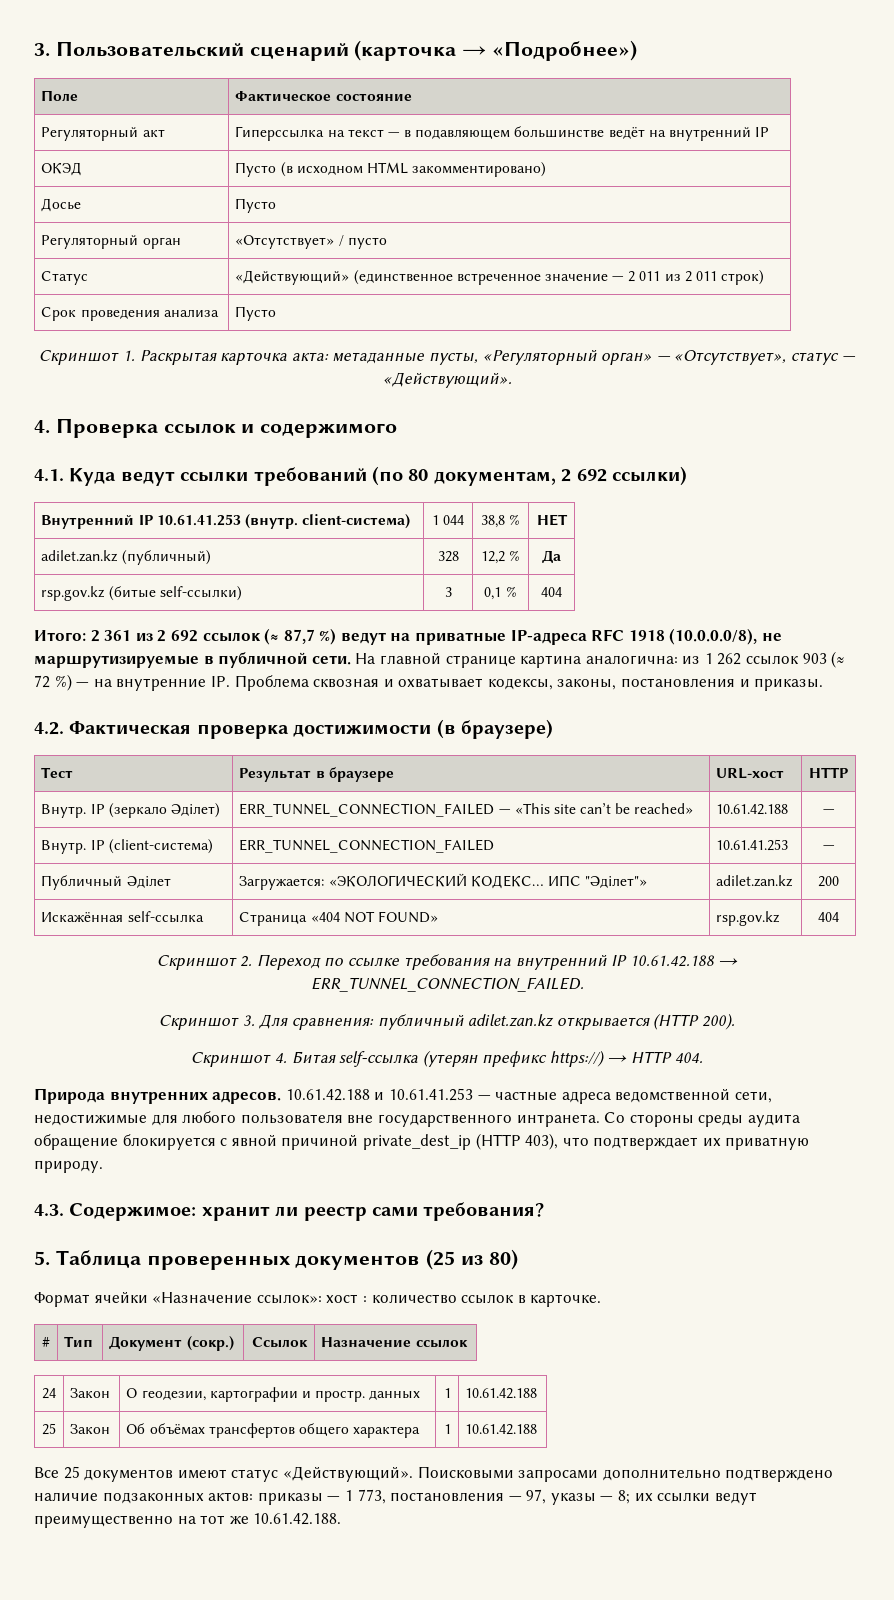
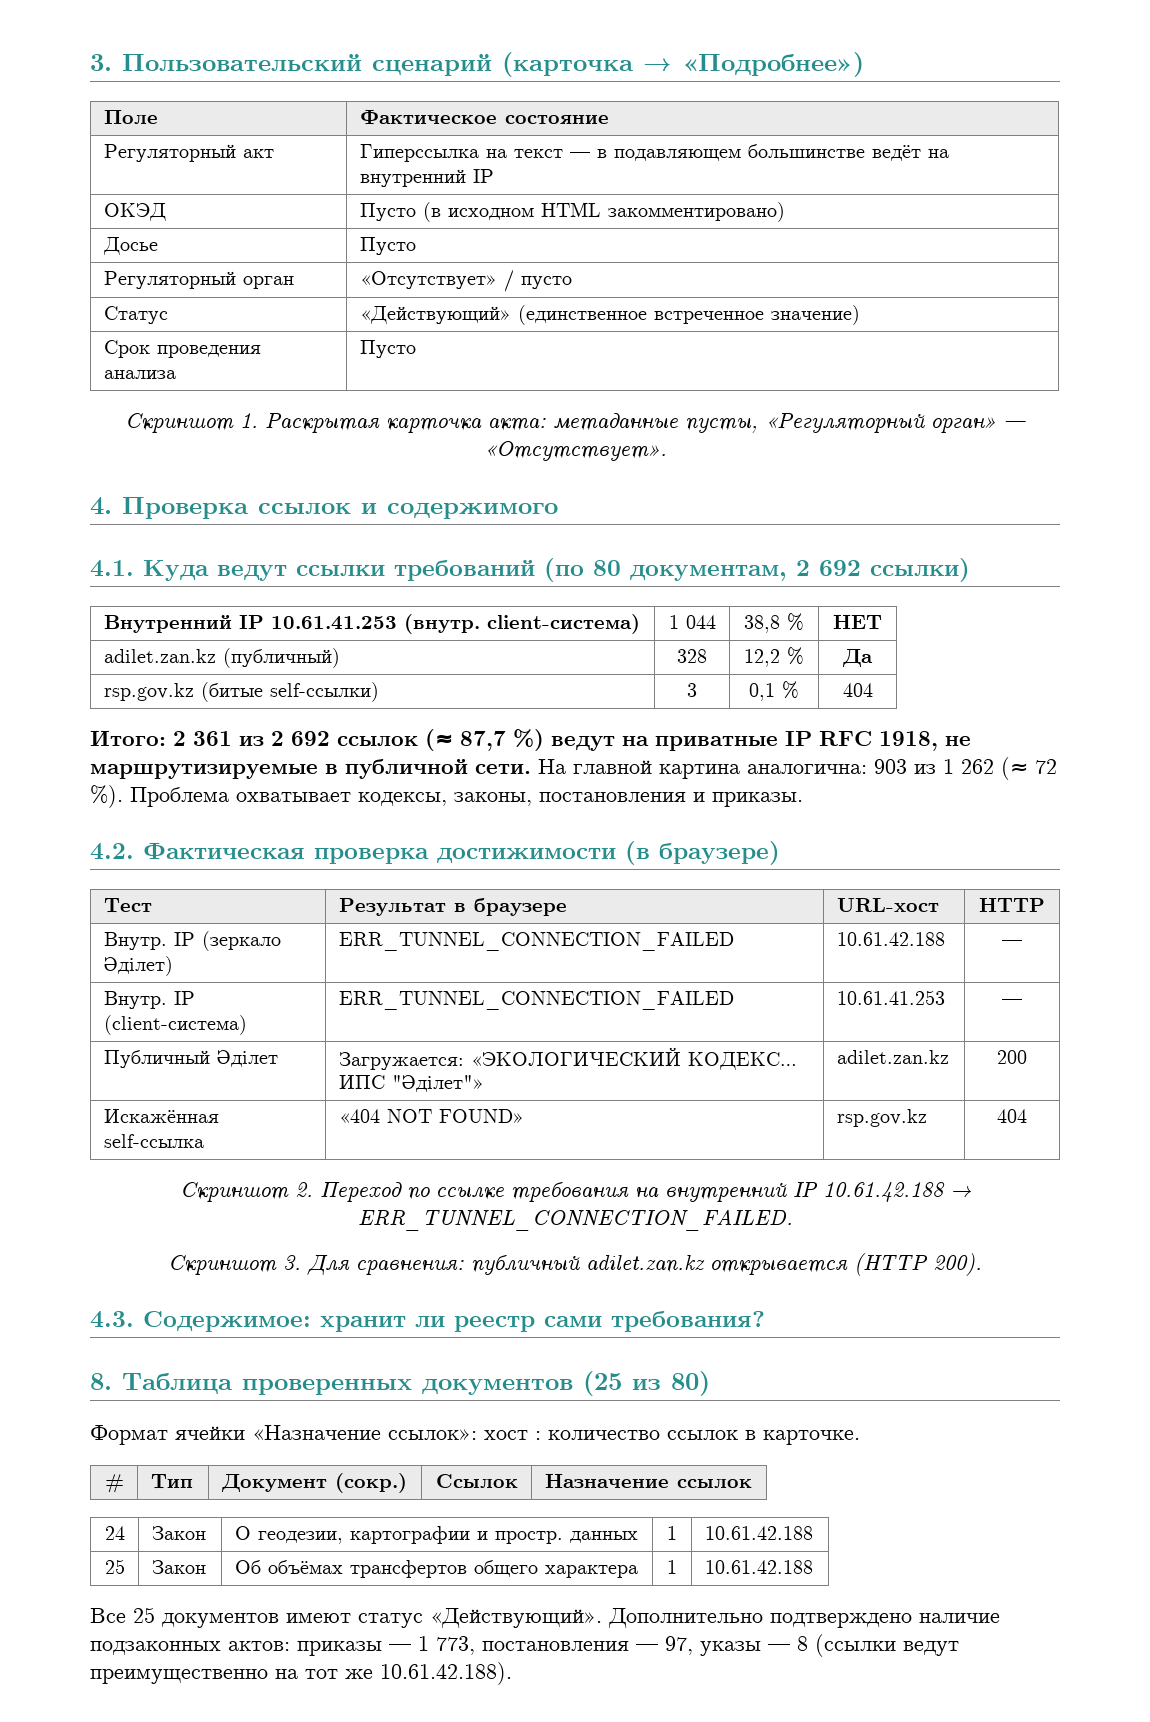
- Статус | «Действующий» (единственное встреченное значение — 2 011 из 2 011 строк)
+ Статус | «Действующий» (единственное встреченное значение)
- Скриншот 1. Раскрытая карточка акта: метаданные пусты, «Регуляторный орган» — «Отсутствует», статус — «Действующий».
+ Скриншот 1. Раскрытая карточка акта: метаданные пусты, «Регуляторный орган» — «Отсутствует».
- Итого: 2 361 из 2 692 ссылок (≈ 87,7 %) ведут на приватные IP-адреса RFC 1918 (10.0.0.0/8), не маршрутизируемые в публичной сети.
+ Итого: 2 361 из 2 692 ссылок (≈ 87,7 %) ведут на приватные IP RFC 1918, не маршрутизируемые в публичной сети.
- На главной странице картина аналогична: из 1 262 ссылок 903 (≈ 72 %) — на внутренние IP. Проблема сквозная и охватывает кодексы, законы, постановления и приказы.
+ На главной картина аналогична: 903 из 1 262 (≈ 72 %). Проблема охватывает кодексы, законы, постановления и приказы.
- Внутр. IP (зеркало Әділет) | ERR_TUNNEL_CONNECTION_FAILED — «This site can’t be reached» | 10.61.42.188 | —
+ Внутр. IP (зеркало Әділет) | ERR_TUNNEL_CONNECTION_FAILED | 10.61.42.188 | —
- Искажённая self-ссылка | Страница «404 NOT FOUND» | rsp.gov.kz | 404
+ Искажённая self-ссылка | «404 NOT FOUND» | rsp.gov.kz | 404
- Скриншот 4. Битая self-ссылка (утерян префикс https://) → HTTP 404.
- Природа внутренних адресов. 10.61.42.188 и 10.61.41.253 — частные адреса ведомственной сети, недостижимые для любого пользователя вне государственного интранета. Со стороны среды аудита обращение блокируется с явной причиной private_dest_ip (HTTP 403), что подтверждает их приватную природу.
- 5. Таблица проверенных документов (25 из 80)
+ 8. Таблица проверенных документов (25 из 80)
- Поисковыми запросами дополнительно подтверждено наличие подзаконных актов: приказы — 1 773, постановления — 97, указы — 8; их ссылки ведут преимущественно на тот же 10.61.42.188.
+ Дополнительно подтверждено наличие подзаконных актов: приказы — 1 773, постановления — 97, указы — 8 (ссылки ведут преимущественно на тот же 10.61.42.188).

